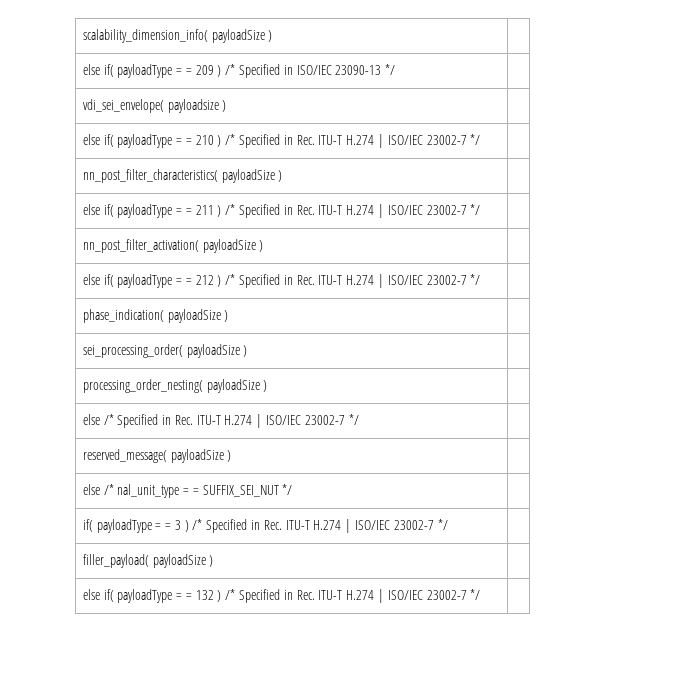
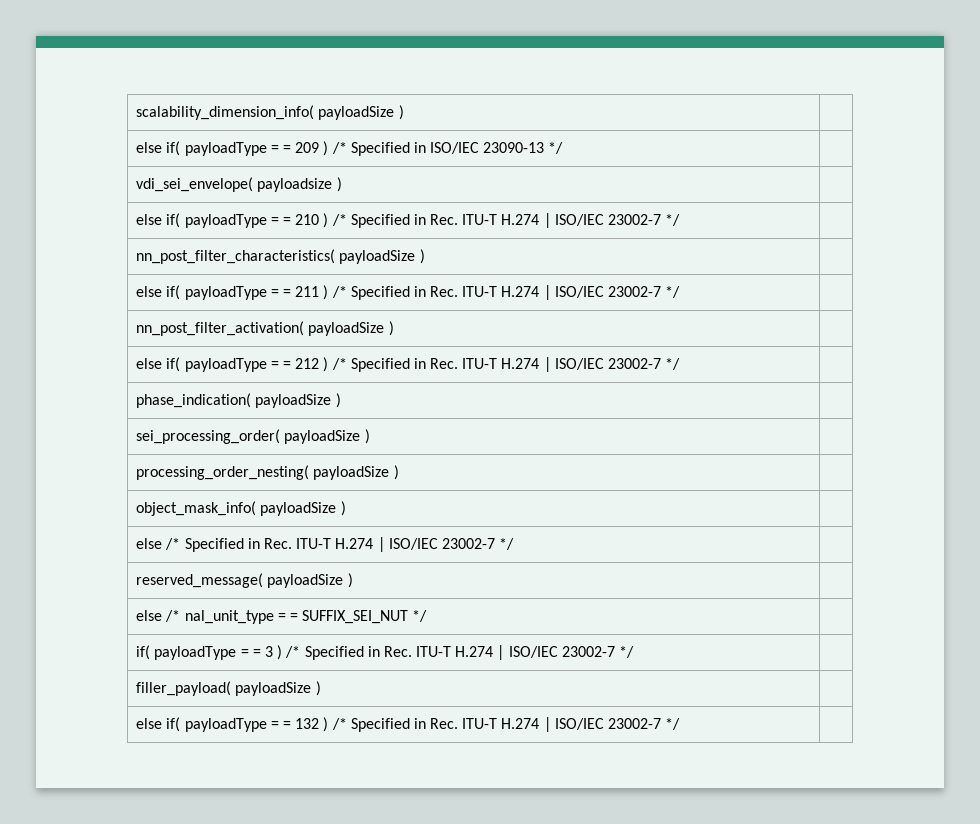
+ object_mask_info( payloadSize ) |

